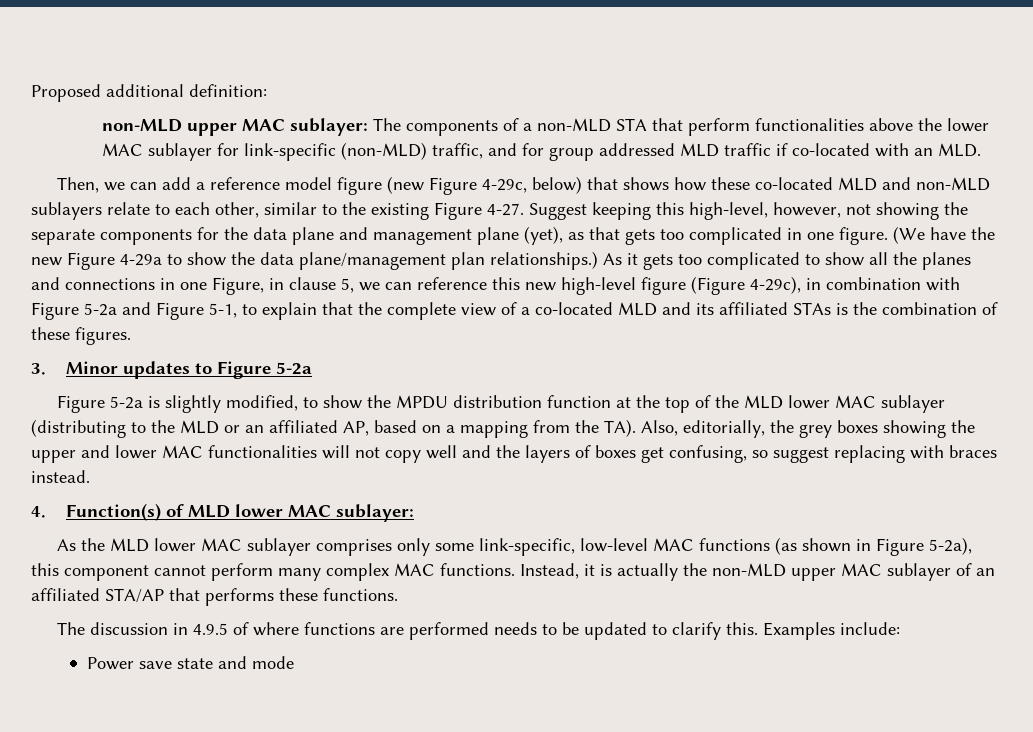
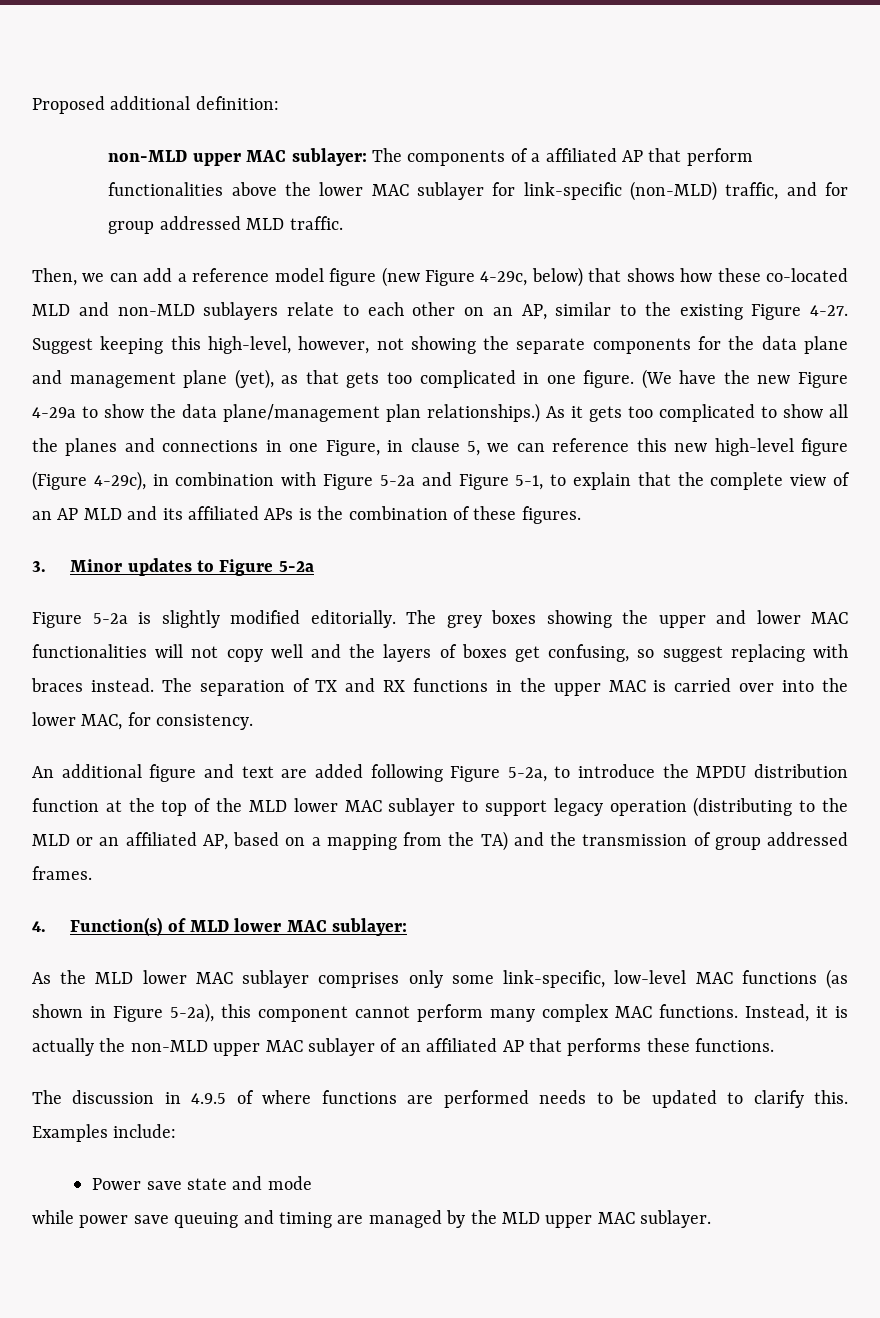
- non-MLD upper MAC sublayer: The components of a non-MLD STA that perform functionalities above the lower MAC sublayer for link-specific (non-MLD) traffic, and for group addressed MLD traffic if co-located with an MLD.
+ non-MLD upper MAC sublayer: The components of a affiliated AP that perform functionalities above the lower MAC sublayer for link-specific (non-MLD) traffic, and for group addressed MLD traffic.
- Then, we can add a reference model figure (new Figure 4-29c, below) that shows how these co-located MLD and non-MLD sublayers relate to each other, similar to the existing Figure 4-27.
+ Then, we can add a reference model figure (new Figure 4-29c, below) that shows how these co-located MLD and non-MLD sublayers relate to each other on an AP, similar to the existing Figure 4-27.
- As it gets too complicated to show all the planes and connections in one Figure, in clause 5, we can reference this new high-level figure (Figure 4-29c), in combination with Figure 5-2a and Figure 5-1, to explain that the complete view of a co-located MLD and its affiliated STAs is the combination of these figures.
+ As it gets too complicated to show all the planes and connections in one Figure, in clause 5, we can reference this new high-level figure (Figure 4-29c), in combination with Figure 5-2a and Figure 5-1, to explain that the complete view of an AP MLD and its affiliated APs is the combination of these figures.
- Figure 5-2a is slightly modified, to show the MPDU distribution function at the top of the MLD lower MAC sublayer (distributing to the MLD or an affiliated AP, based on a mapping from the TA). Also, editorially, the grey boxes showing the upper and lower MAC functionalities will not copy well and the layers of boxes get confusing, so suggest replacing with braces instead.
+ Figure 5-2a is slightly modified editorially. The grey boxes showing the upper and lower MAC functionalities will not copy well and the layers of boxes get confusing, so suggest replacing with braces instead. The separation of TX and RX functions in the upper MAC is carried over into the lower MAC, for consistency.
+ An additional figure and text are added following Figure 5-2a, to introduce the MPDU distribution function at the top of the MLD lower MAC sublayer to support legacy operation (distributing to the MLD or an affiliated AP, based on a mapping from the TA) and the transmission of group addressed frames.
- Instead, it is actually the non-MLD upper MAC sublayer of an affiliated STA/AP that performs these functions.
+ Instead, it is actually the non-MLD upper MAC sublayer of an affiliated AP that performs these functions.
+ while power save queuing and timing are managed by the MLD upper MAC sublayer.

